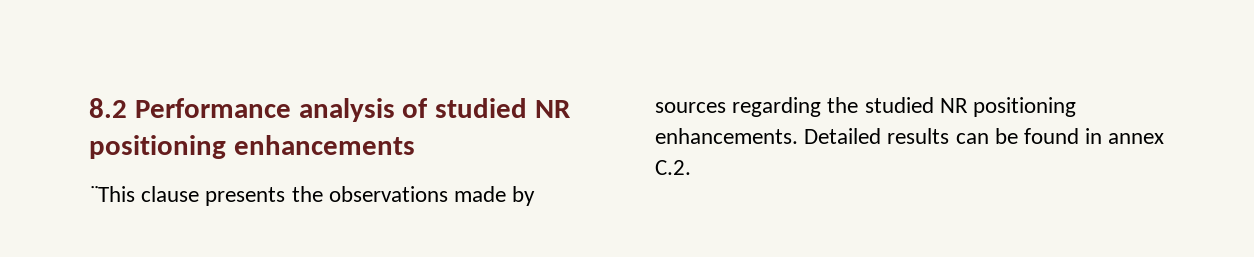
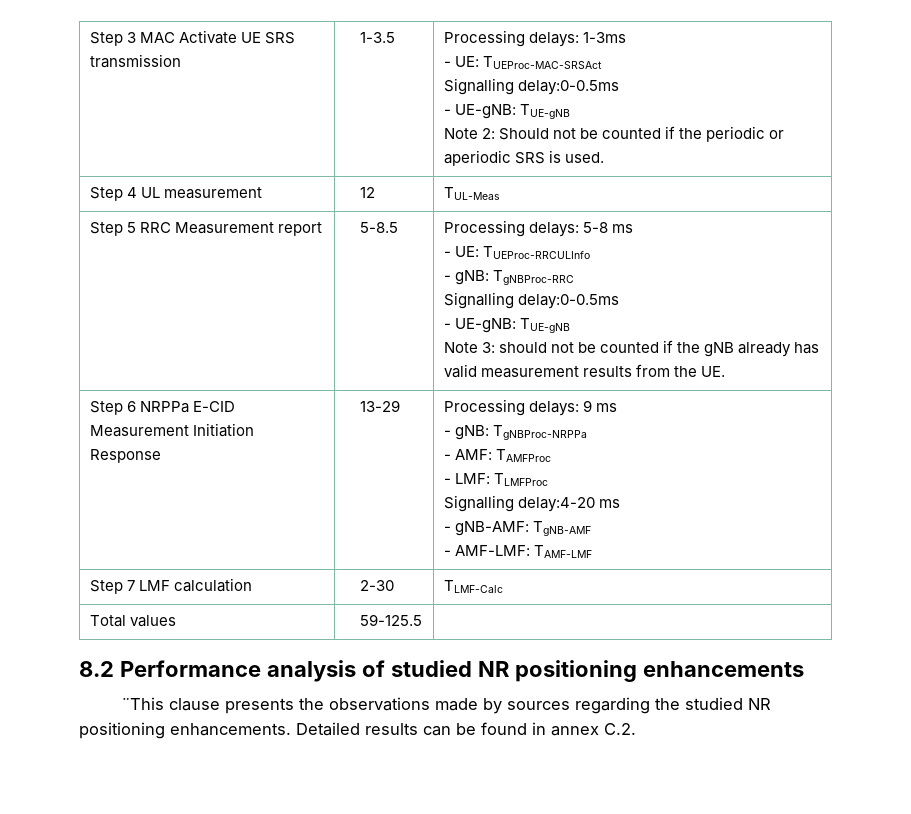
+ Step 3 MAC Activate UE SRS transmission | 1-3.5 | Processing delays: 1-3ms
+ - UE: TUEProc-MAC-SRSAct
+ Signalling delay:0-0.5ms
+ - UE-gNB: TUE-gNB
+ Note 2: Should not be counted if the periodic or aperiodic SRS is used.
+ Step 4 UL measurement | 12 | TUL-Meas
+ Step 5 RRC Measurement report | 5-8.5 | Processing delays: 5-8 ms
+ - UE: TUEProc-RRCULInfo
+ - gNB: TgNBProc-RRC
+ Signalling delay:0-0.5ms
+ - UE-gNB: TUE-gNB
+ Note 3: should not be counted if the gNB already has valid measurement results from the UE.
+ Step 6 NRPPa E-CID Measurement Initiation Response | 13-29 | Processing delays: 9 ms
+ - gNB: TgNBProc-NRPPa
+ - AMF: TAMFProc
+ - LMF: TLMFProc
+ Signalling delay:4-20 ms
+ - gNB-AMF: TgNB-AMF
+ - AMF-LMF: TAMF-LMF
+ Step 7 LMF calculation | 2-30 | TLMF-Calc
+ Total values | 59-125.5 |

